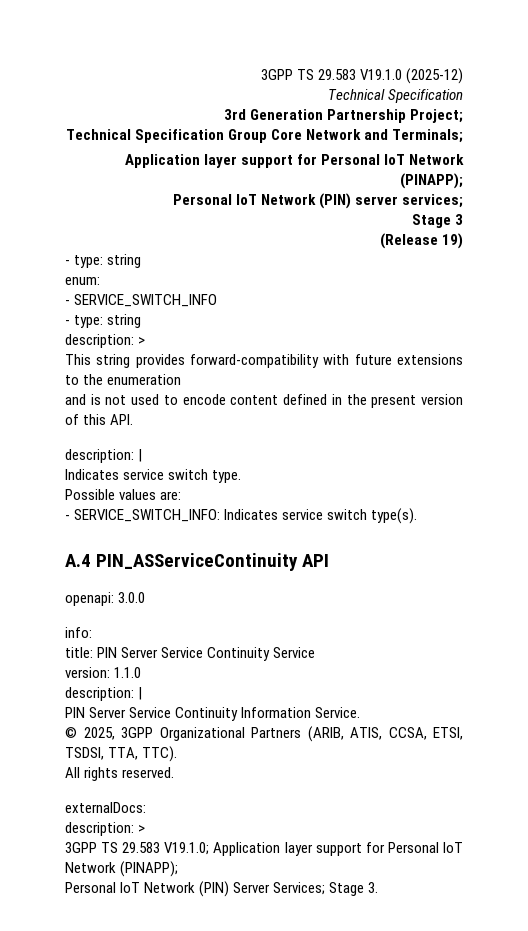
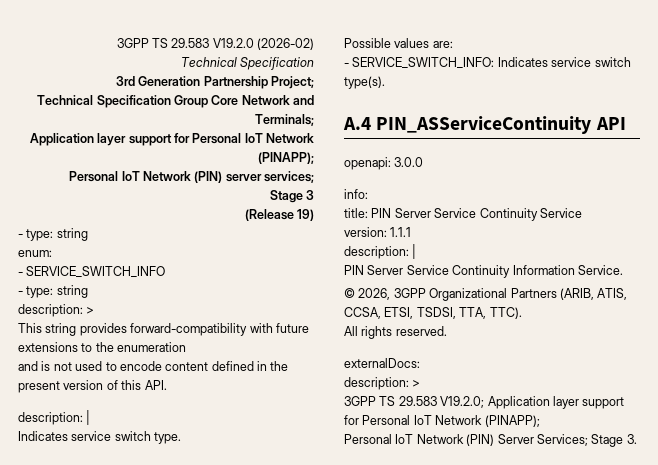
- 3GPP TS 29.583 V19.1.0 (2025-12)
+ 3GPP TS 29.583 V19.2.0 (2026-02)
- version: 1.1.0
+ version: 1.1.1
- © 2025, 3GPP Organizational Partners (ARIB, ATIS, CCSA, ETSI, TSDSI, TTA, TTC).
+ © 2026, 3GPP Organizational Partners (ARIB, ATIS, CCSA, ETSI, TSDSI, TTA, TTC).
- 3GPP TS 29.583 V19.1.0; Application layer support for Personal IoT Network (PINAPP);
+ 3GPP TS 29.583 V19.2.0; Application layer support for Personal IoT Network (PINAPP);

